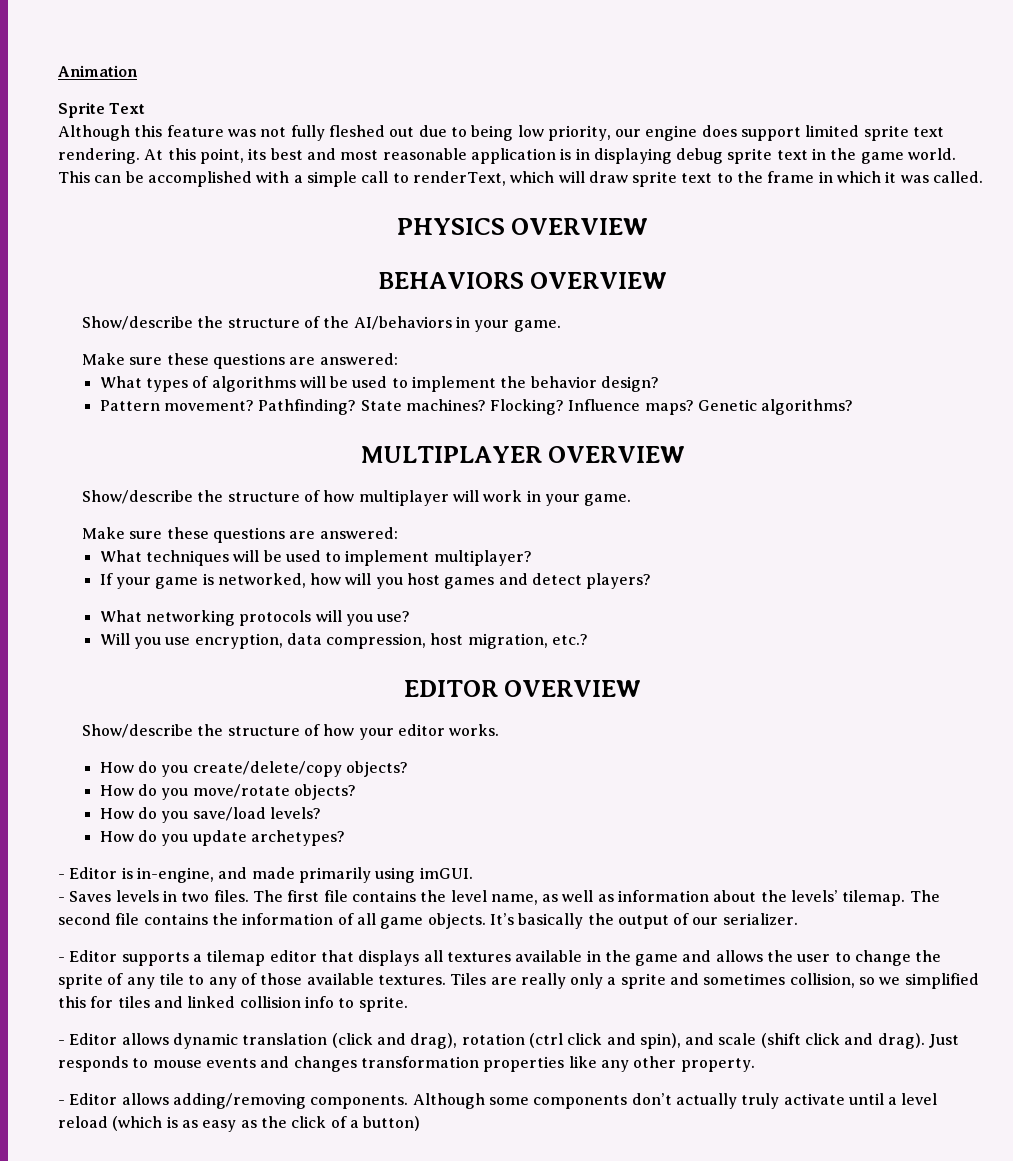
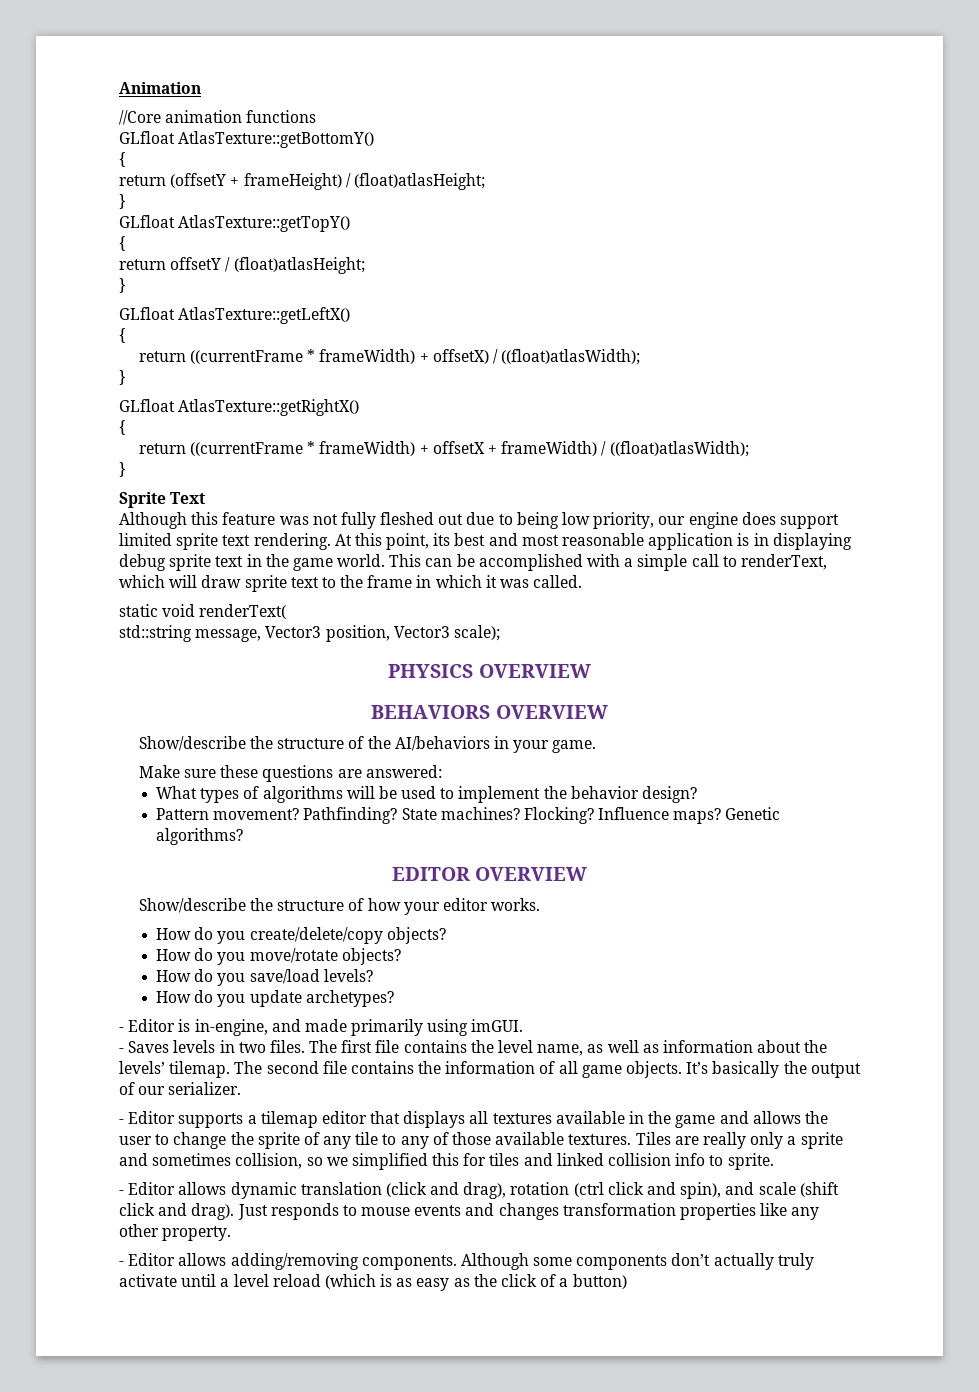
+ //Core animation functions
+ GLfloat AtlasTexture::getBottomY()
+ {
+ return (offsetY + frameHeight) / (float)atlasHeight;
+ }
+ GLfloat AtlasTexture::getTopY()
+ {
+ return offsetY / (float)atlasHeight;
+ }
+ GLfloat AtlasTexture::getLeftX()
+ {
+ return ((currentFrame * frameWidth) + offsetX) / ((float)atlasWidth);
+ }
+ GLfloat AtlasTexture::getRightX()
+ {
+ return ((currentFrame * frameWidth) + offsetX + frameWidth) / ((float)atlasWidth);
+ }
+ static void renderText(
+ std::string message, Vector3 position, Vector3 scale);
- MULTIPLAYER OVERVIEW
- Show/describe the structure of how multiplayer will work in your game.
- Make sure these questions are answered:
- What techniques will be used to implement multiplayer?
- If your game is networked, how will you host games and detect players?
- What networking protocols will you use?
- Will you use encryption, data compression, host migration, etc.?

